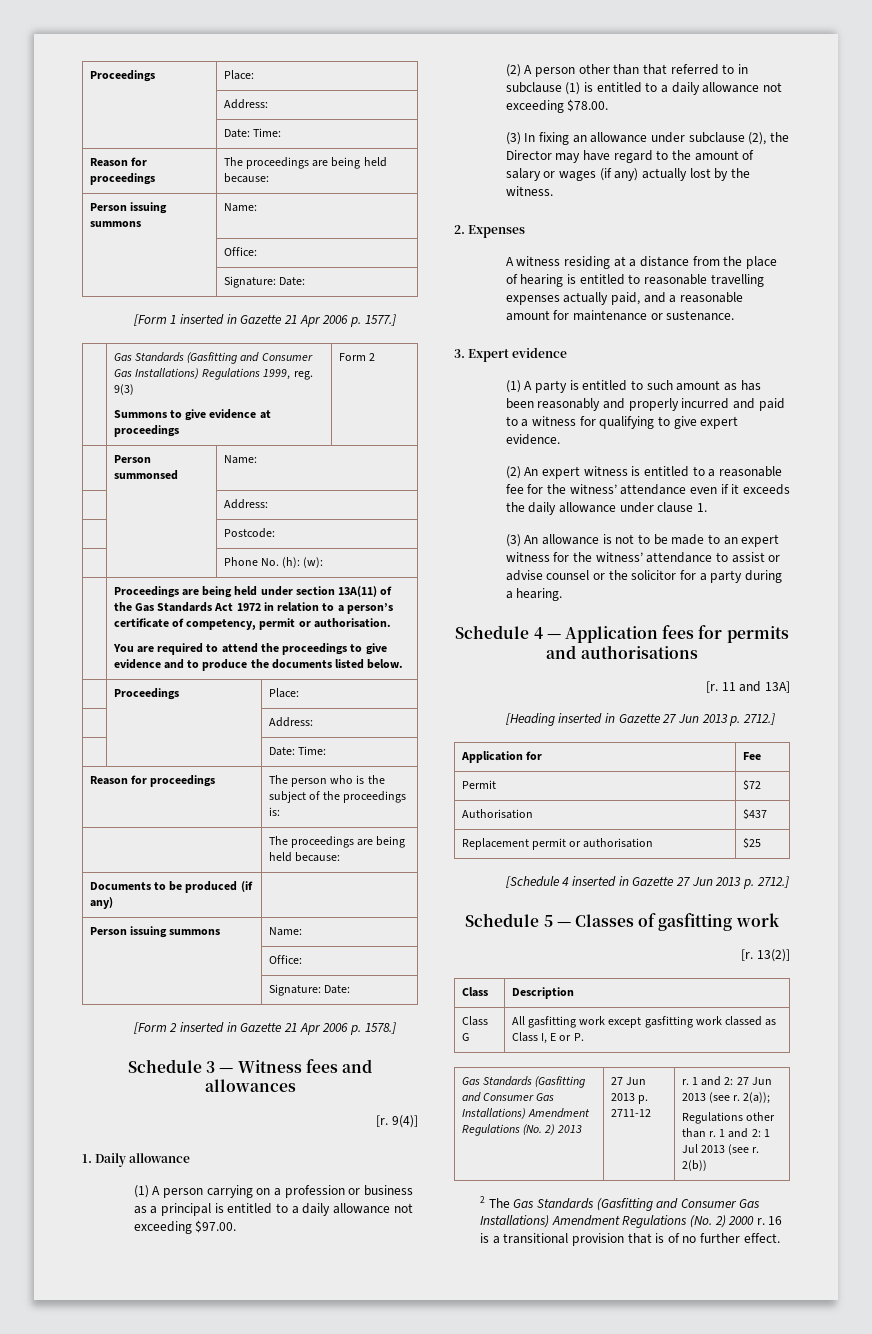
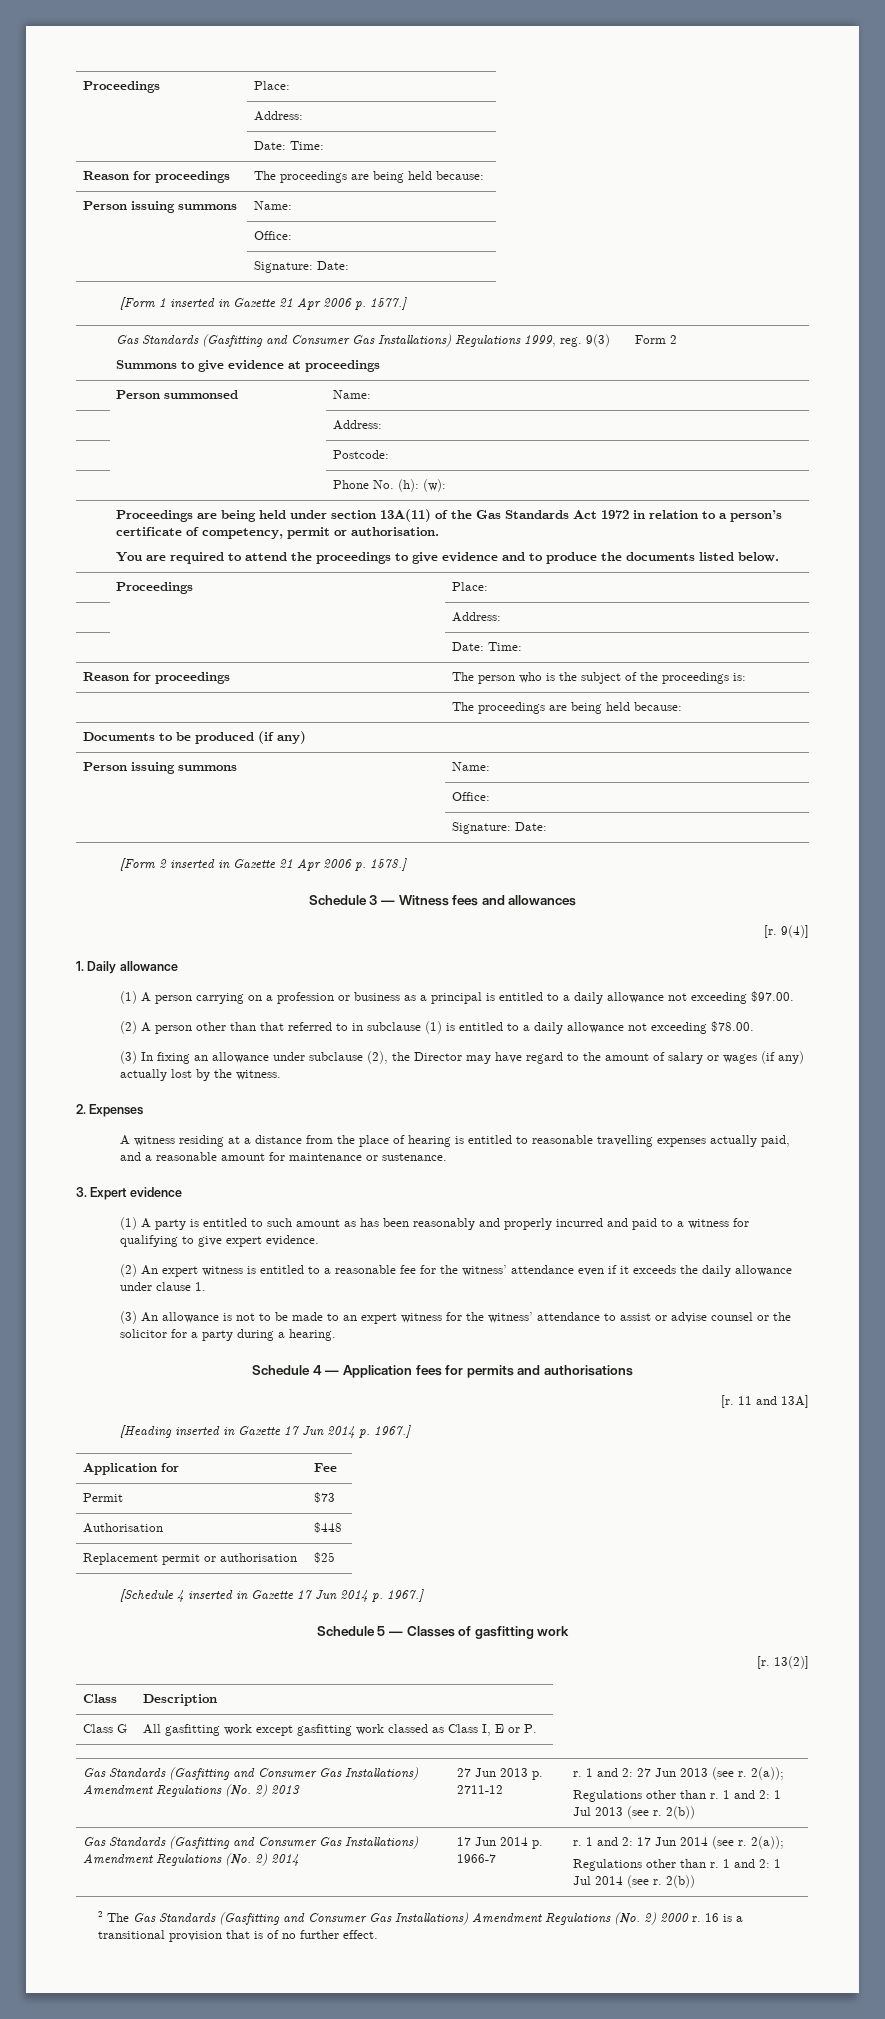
- [Heading inserted in Gazette 27 Jun 2013 p. 2712.]
+ [Heading inserted in Gazette 17 Jun 2014 p. 1967.]
- Permit | $72
+ Permit | $73
- Authorisation | $437
+ Authorisation | $448
- [Schedule 4 inserted in Gazette 27 Jun 2013 p. 2712.]
+ [Schedule 4 inserted in Gazette 17 Jun 2014 p. 1967.]
+ Gas Standards (Gasfitting and Consumer Gas Installations) Amendment Regulations (No. 2) 2014 | 17 Jun 2014 p. 1966-7 | r. 1 and 2: 17 Jun 2014 (see r. 2(a));
+ Regulations other than r. 1 and 2: 1 Jul 2014 (see r. 2(b))

